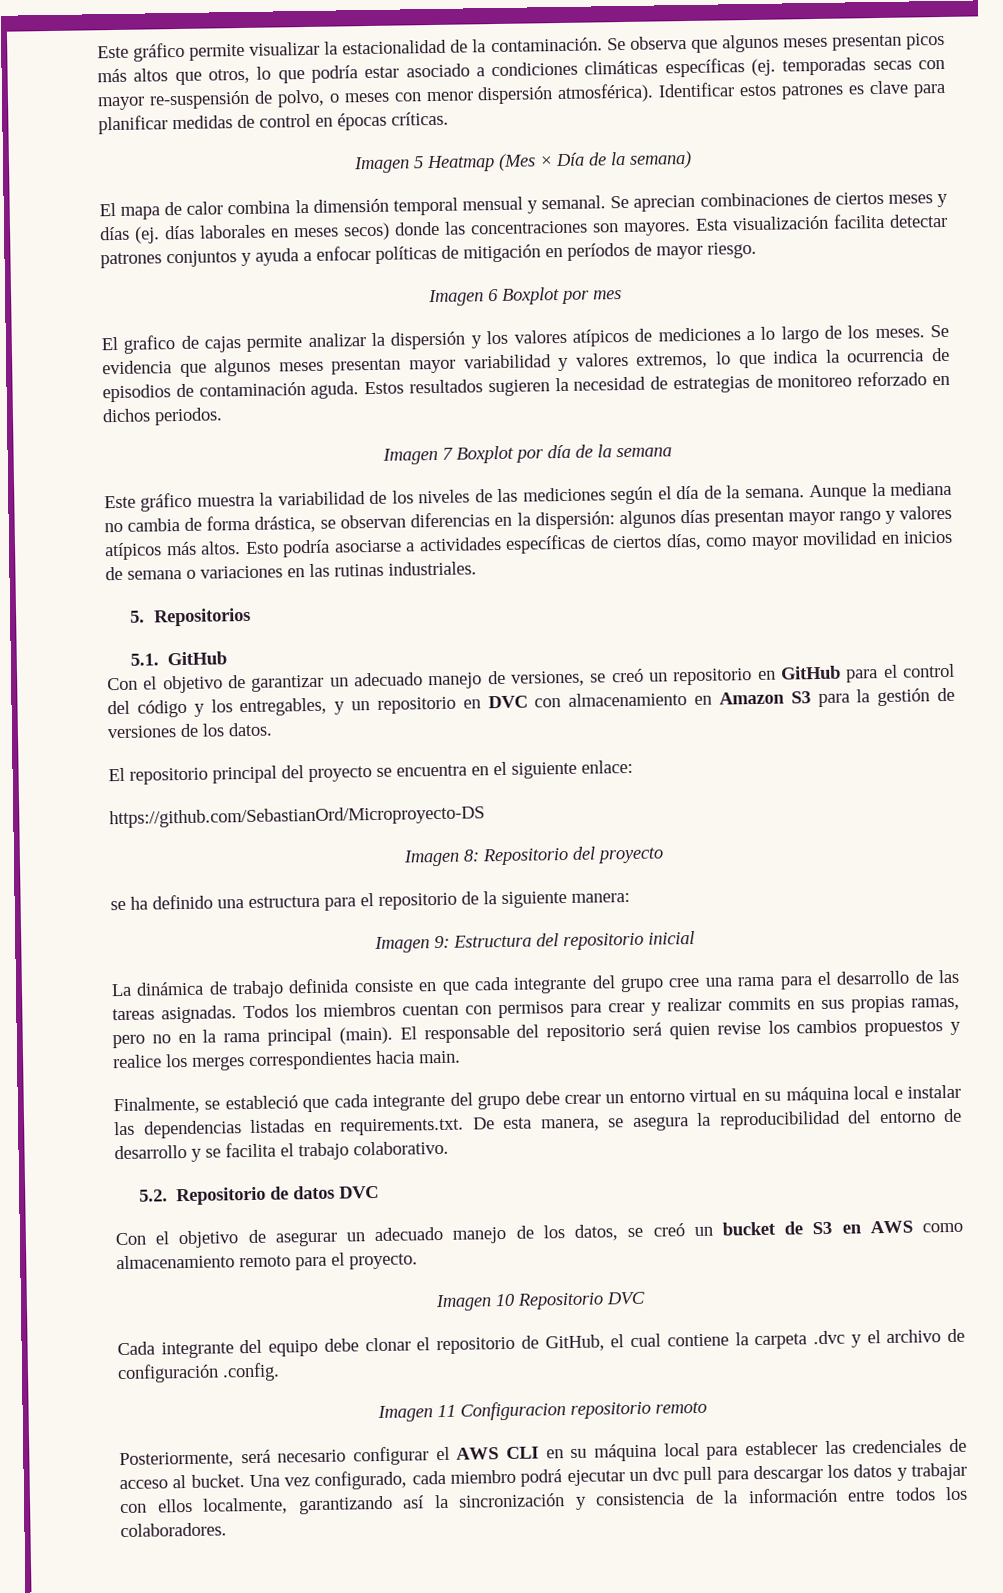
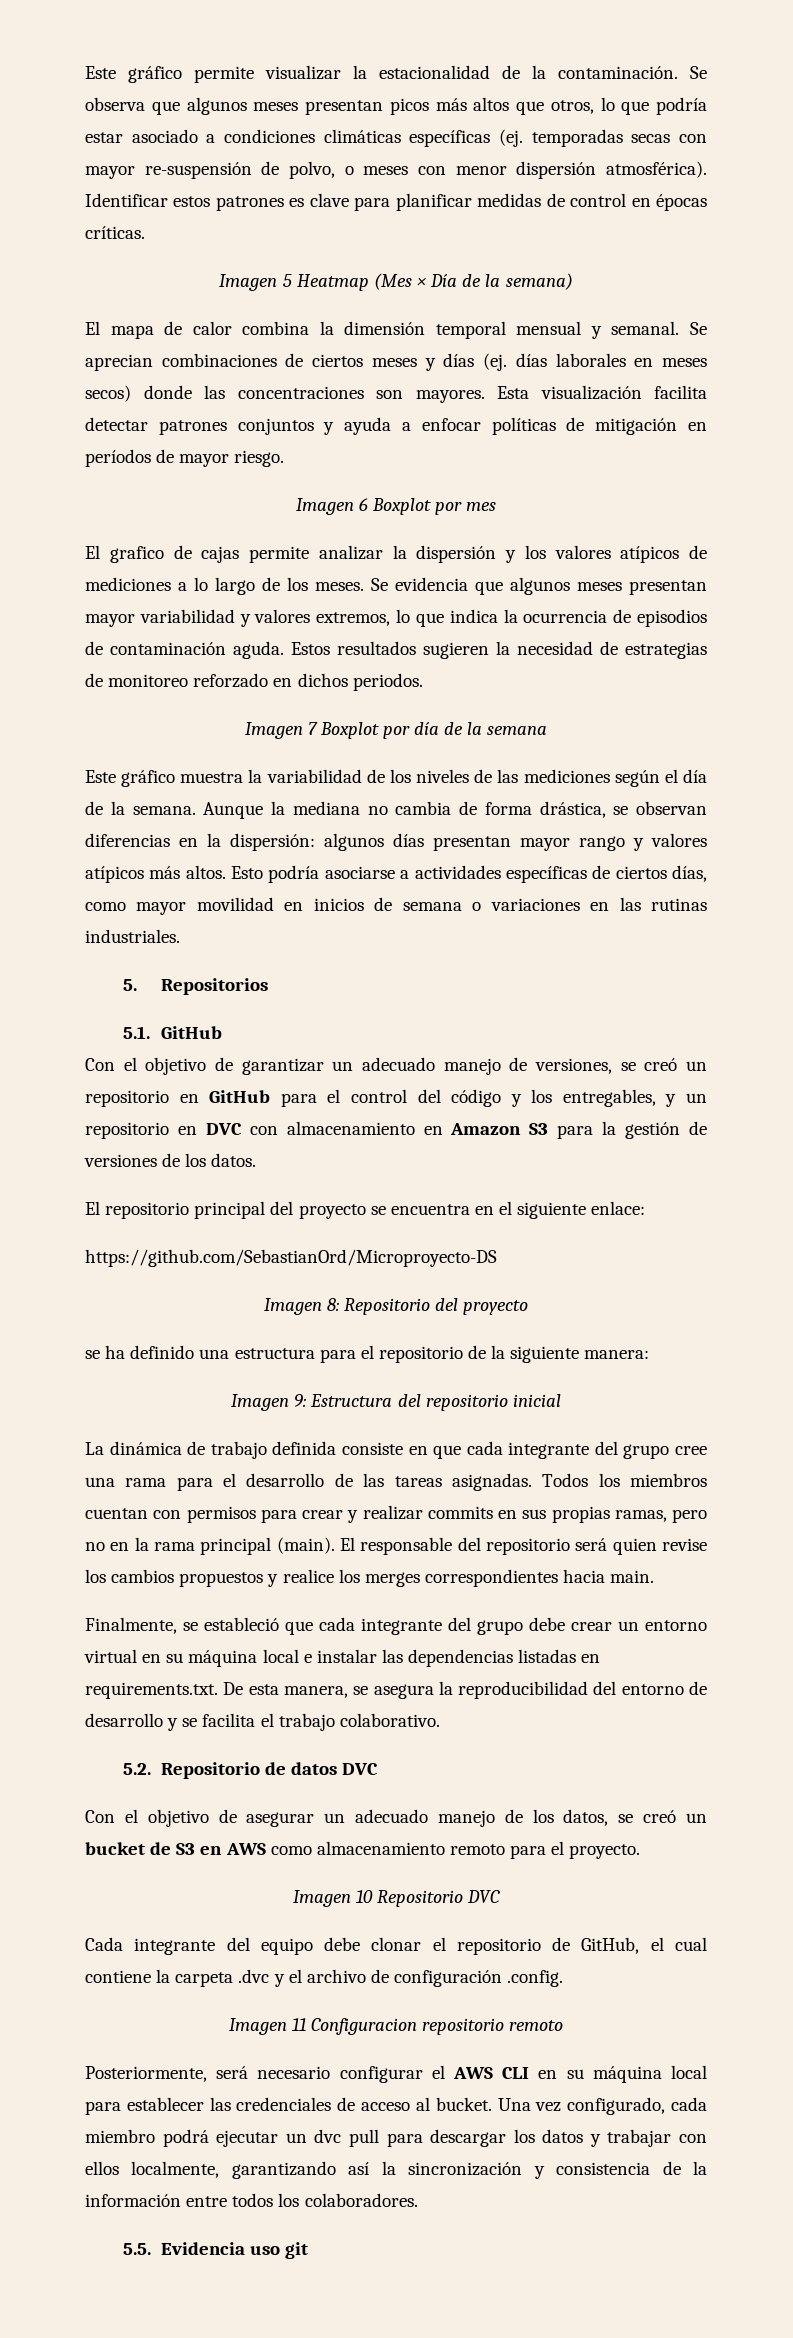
+ 5.5. Evidencia uso git

